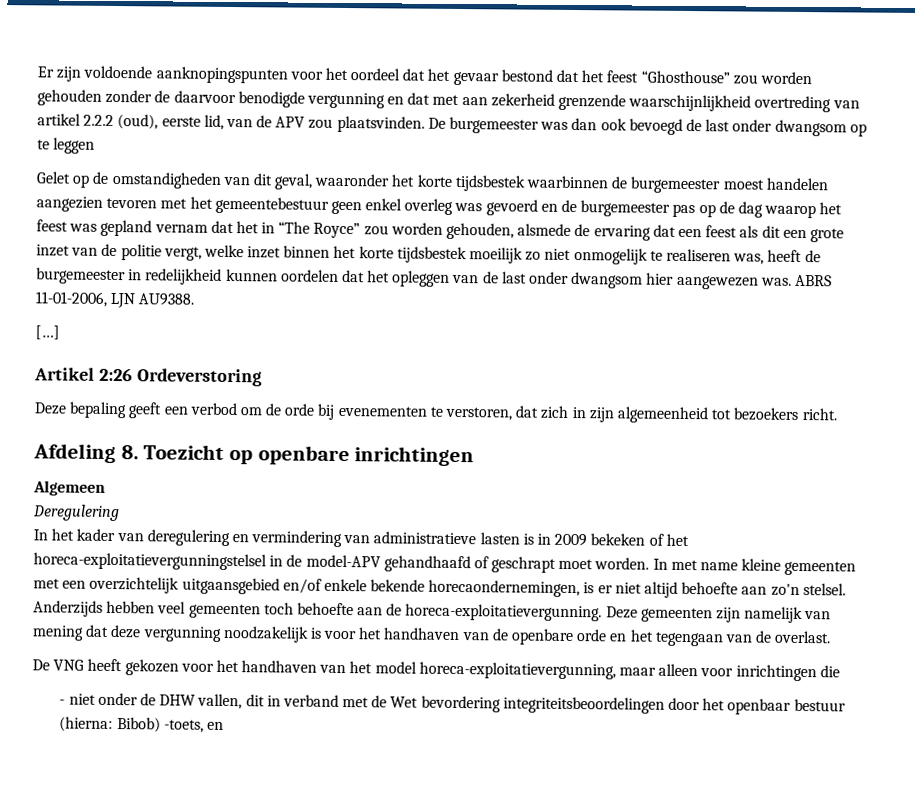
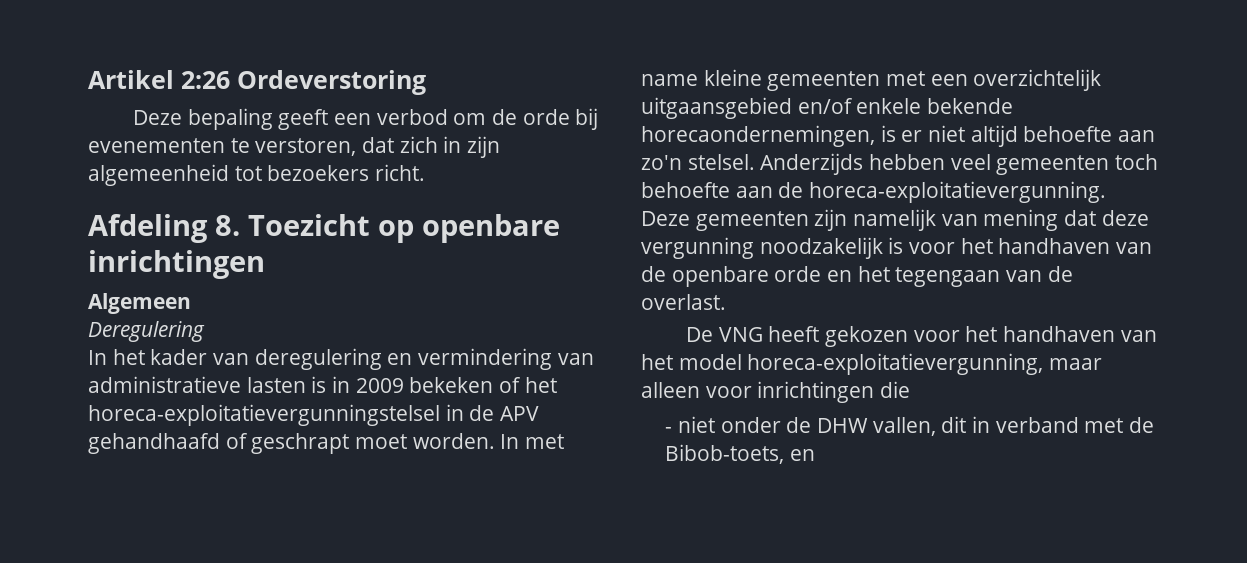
- Er zijn voldoende aanknopingspunten voor het oordeel dat het gevaar bestond dat het feest “Ghosthouse” zou worden gehouden zonder de daarvoor benodigde vergunning en dat met aan zekerheid grenzende waarschijnlijkheid overtreding van artikel 2.2.2 (oud), eerste lid, van de APV zou plaatsvinden. De burgemeester was dan ook bevoegd de last onder dwangsom op te leggen
- Gelet op de omstandigheden van dit geval, waaronder het korte tijdsbestek waarbinnen de burgemeester moest handelen aangezien tevoren met het gemeentebestuur geen enkel overleg was gevoerd en de burgemeester pas op de dag waarop het feest was gepland vernam dat het in “The Royce” zou worden gehouden, alsmede de ervaring dat een feest als dit een grote inzet van de politie vergt, welke inzet binnen het korte tijdsbestek moeilijk zo niet onmogelijk te realiseren was, heeft de burgemeester in redelijkheid kunnen oordelen dat het opleggen van de last onder dwangsom hier aangewezen was. ABRS 11-01-2006, LJN AU9388.
- […]
- In het kader van deregulering en vermindering van administratieve lasten is in 2009 bekeken of het horeca-exploitatievergunningstelsel in de model-APV gehandhaafd of geschrapt moet worden.
+ In het kader van deregulering en vermindering van administratieve lasten is in 2009 bekeken of het horeca-exploitatievergunningstelsel in de APV gehandhaafd of geschrapt moet worden.
- - niet onder de DHW vallen, dit in verband met de Wet bevordering integriteitsbeoordelingen door het openbaar bestuur (hierna: Bibob) -toets, en
+ - niet onder de DHW vallen, dit in verband met de Bibob-toets, en

